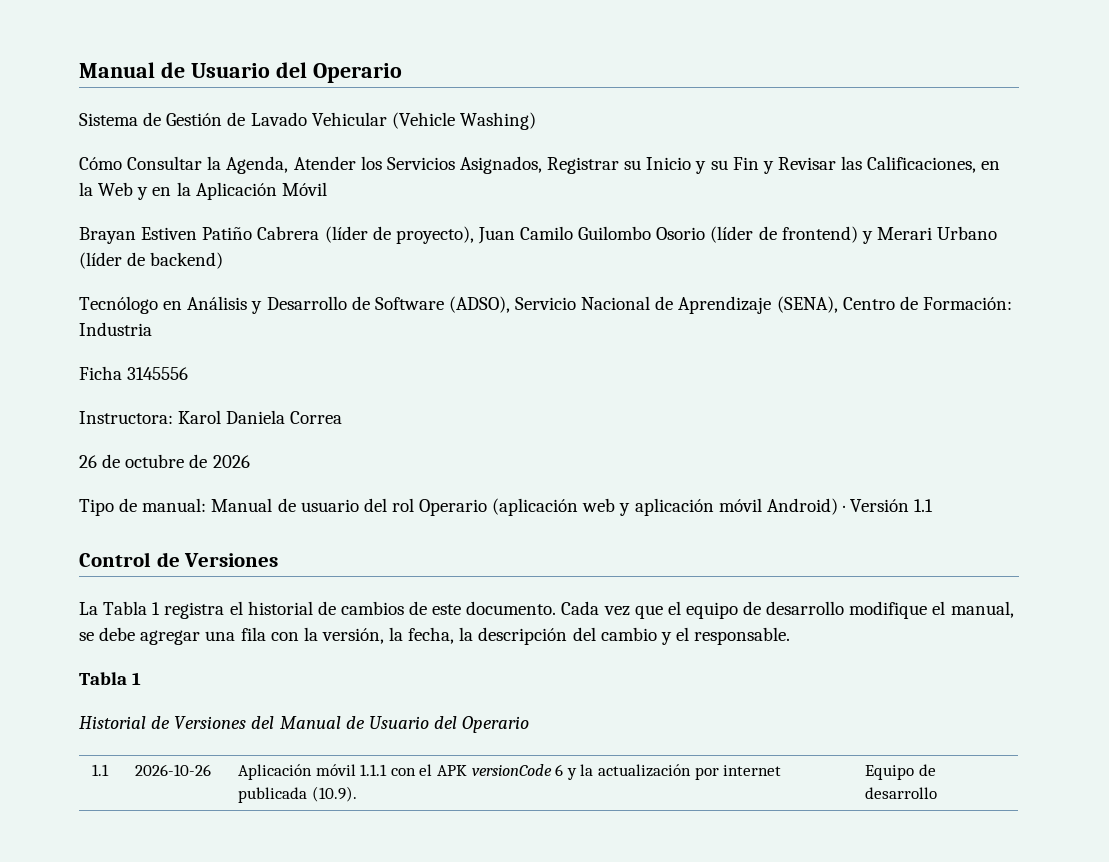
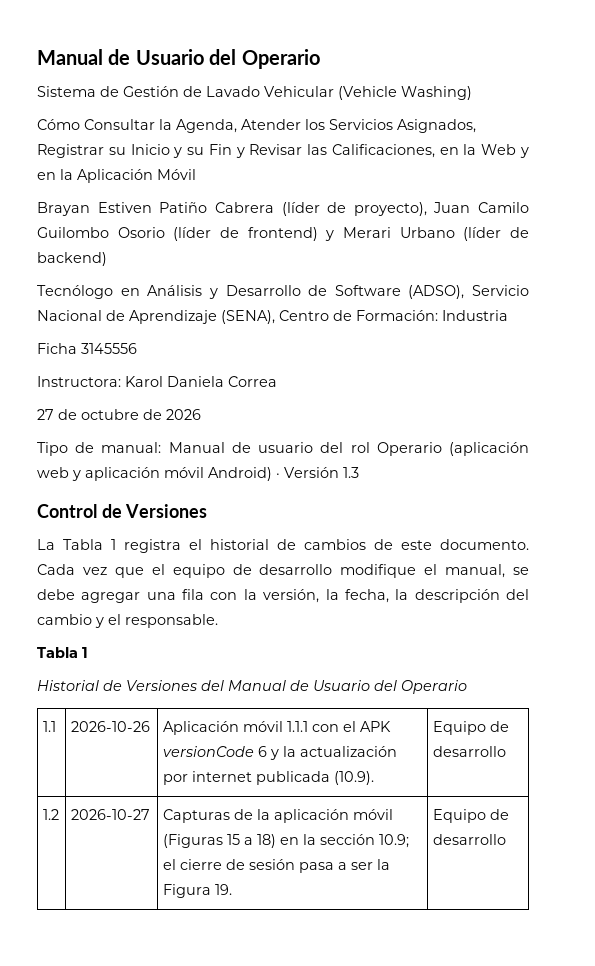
- 26 de octubre de 2026
+ 27 de octubre de 2026
- Tipo de manual: Manual de usuario del rol Operario (aplicación web y aplicación móvil Android) · Versión 1.1
+ Tipo de manual: Manual de usuario del rol Operario (aplicación web y aplicación móvil Android) · Versión 1.3
+ 1.2 | 2026-10-27 | Capturas de la aplicación móvil (Figuras 15 a 18) en la sección 10.9; el cierre de sesión pasa a ser la Figura 19. | Equipo de desarrollo

